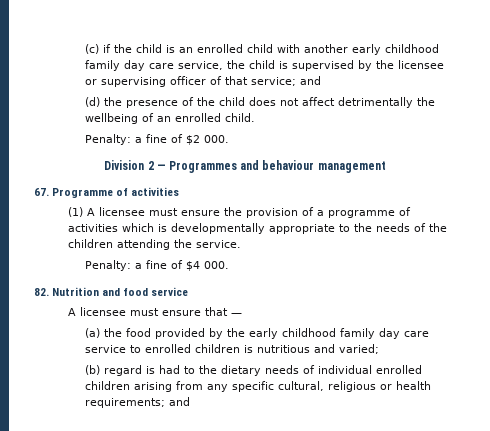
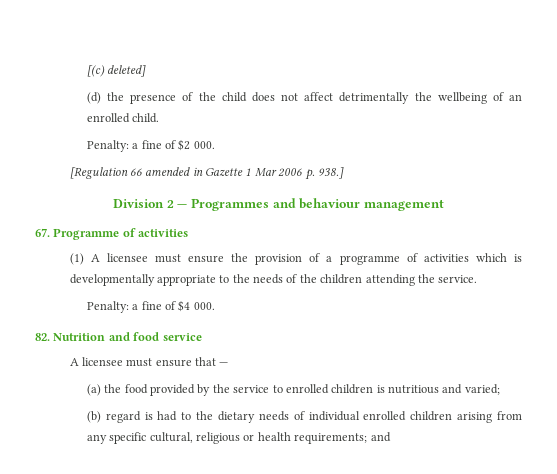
- (c) if the child is an enrolled child with another early childhood family day care service, the child is supervised by the licensee or supervising officer of that service; and
+ [(c) deleted]
+ [Regulation 66 amended in Gazette 1 Mar 2006 p. 938.]
- (a) the food provided by the early childhood family day care service to enrolled children is nutritious and varied;
+ (a) the food provided by the service to enrolled children is nutritious and varied;

